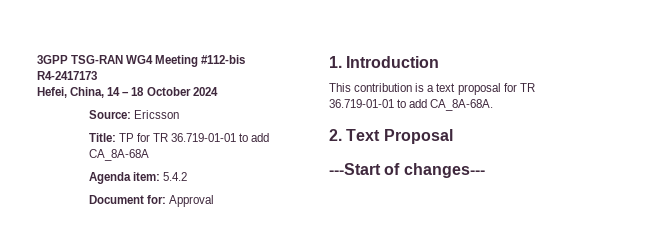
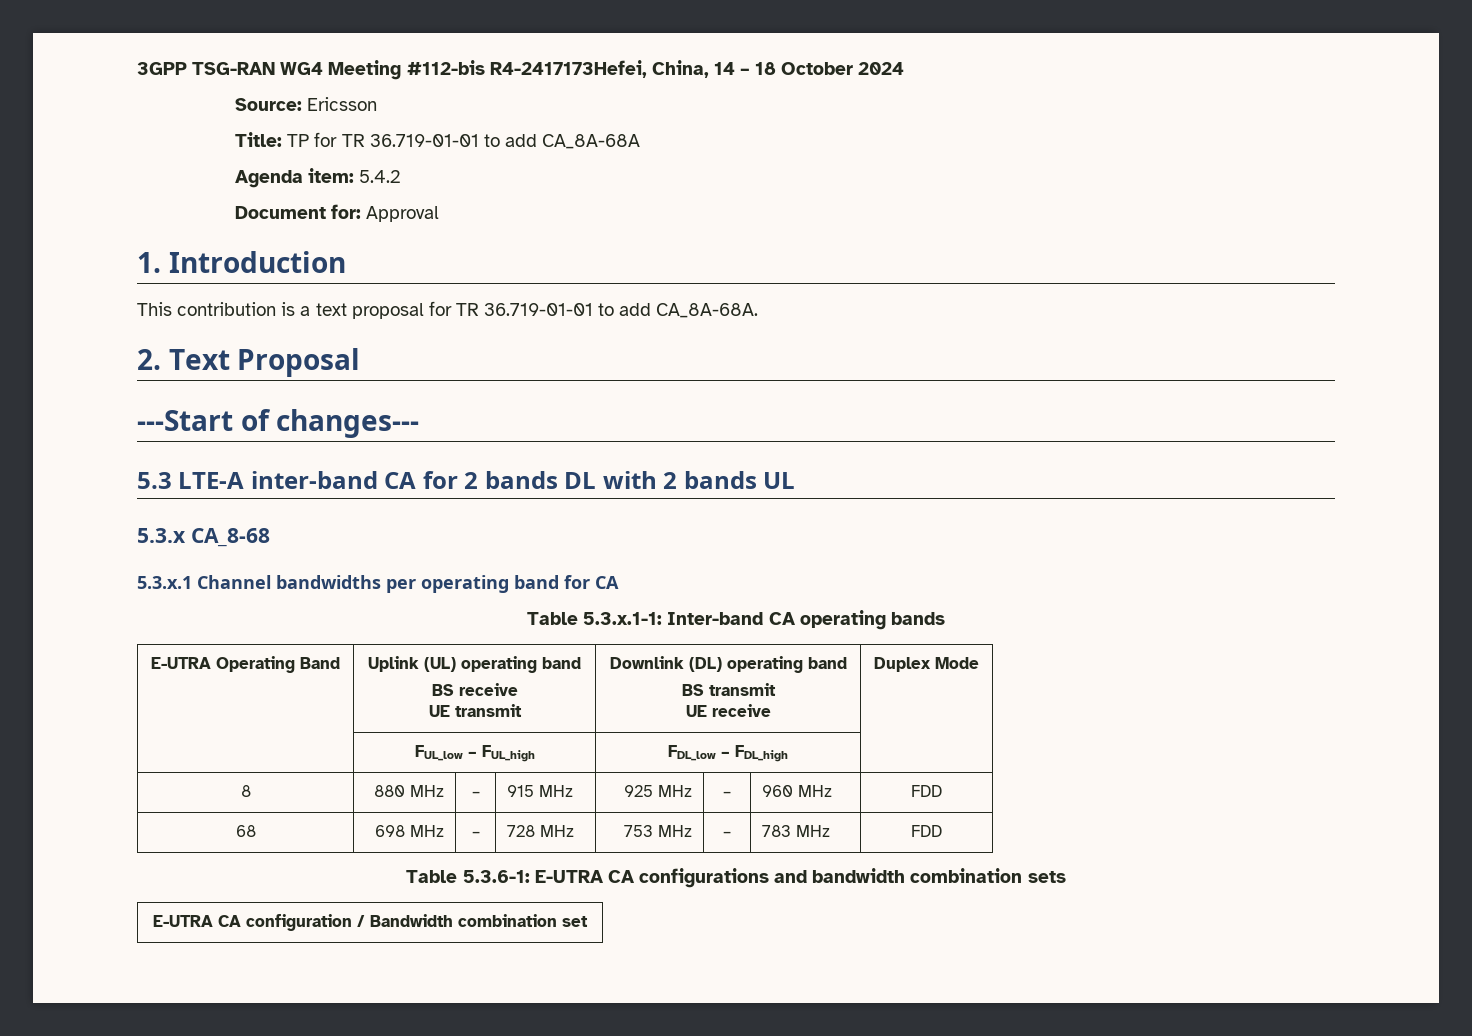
- 3GPP TSG-RAN WG4 Meeting #112-bis R4-2417173
- Hefei, China, 14 – 18 October 2024
+ 3GPP TSG-RAN WG4 Meeting #112-bis R4-2417173Hefei, China, 14 – 18 October 2024
+ 5.3 LTE-A inter-band CA for 2 bands DL with 2 bands UL
+ 5.3.x CA_8-68
+ 5.3.x.1 Channel bandwidths per operating band for CA
+ Table 5.3.x.1-1: Inter-band CA operating bands
+ E-UTRA Operating Band | Uplink (UL) operating band
+ BS receive
+ UE transmit | Downlink (DL) operating band
+ BS transmit
+ UE receive | Duplex Mode
+ | FUL_low – FUL_high | FDL_low – FDL_high |
+ 8 | 880 MHz | – | 915 MHz | 925 MHz | – | 960 MHz | FDD
+ 68 | 698 MHz | – | 728 MHz | 753 MHz | – | 783 MHz | FDD
+ Table 5.3.6-1: E-UTRA CA configurations and bandwidth combination sets
+ E-UTRA CA configuration / Bandwidth combination set

